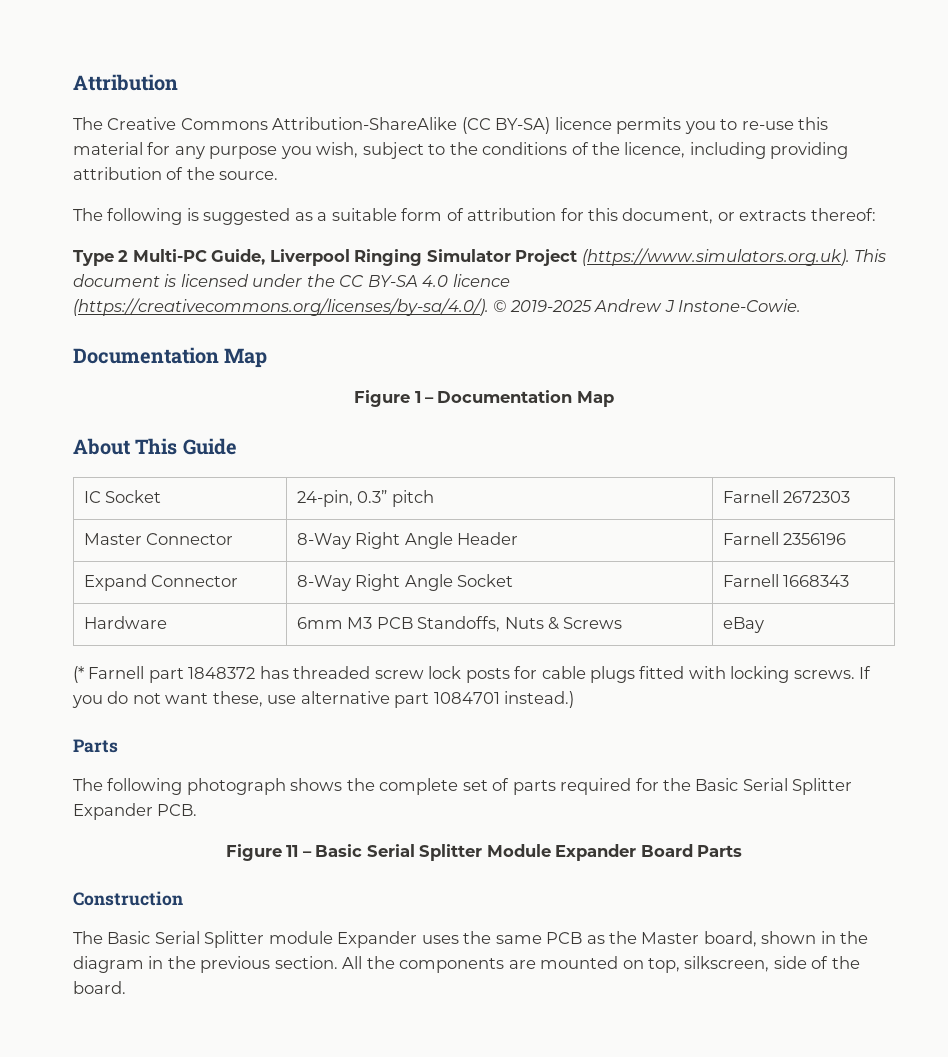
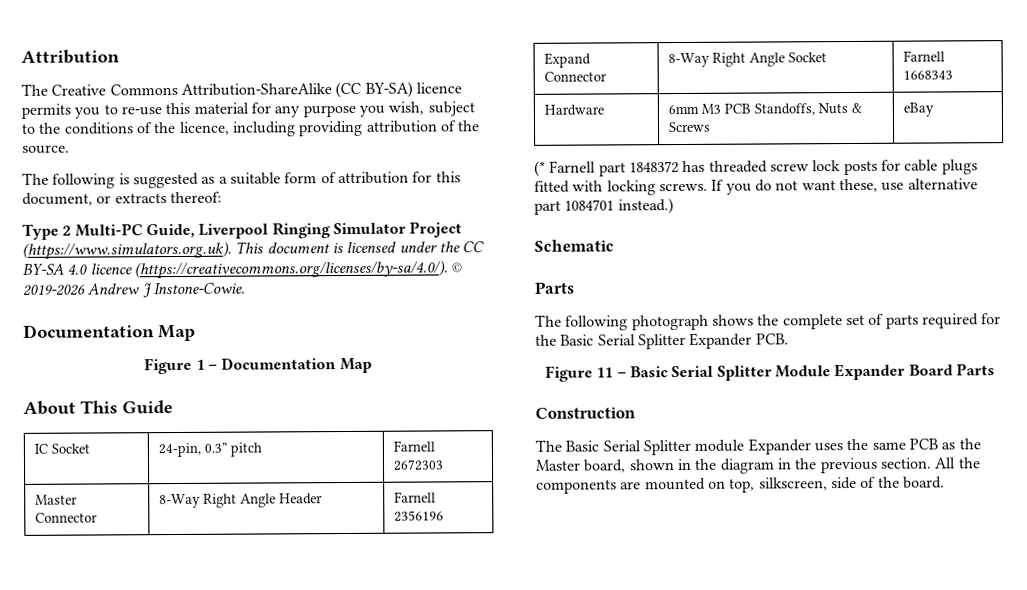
- Type 2 Multi-PC Guide, Liverpool Ringing Simulator Project (https://www.simulators.org.uk). This document is licensed under the CC BY-SA 4.0 licence (https://creativecommons.org/licenses/by-sa/4.0/). © 2019-2025 Andrew J Instone-Cowie.
+ Type 2 Multi-PC Guide, Liverpool Ringing Simulator Project (https://www.simulators.org.uk). This document is licensed under the CC BY-SA 4.0 licence (https://creativecommons.org/licenses/by-sa/4.0/). © 2019-2026 Andrew J Instone-Cowie.
+ Schematic

